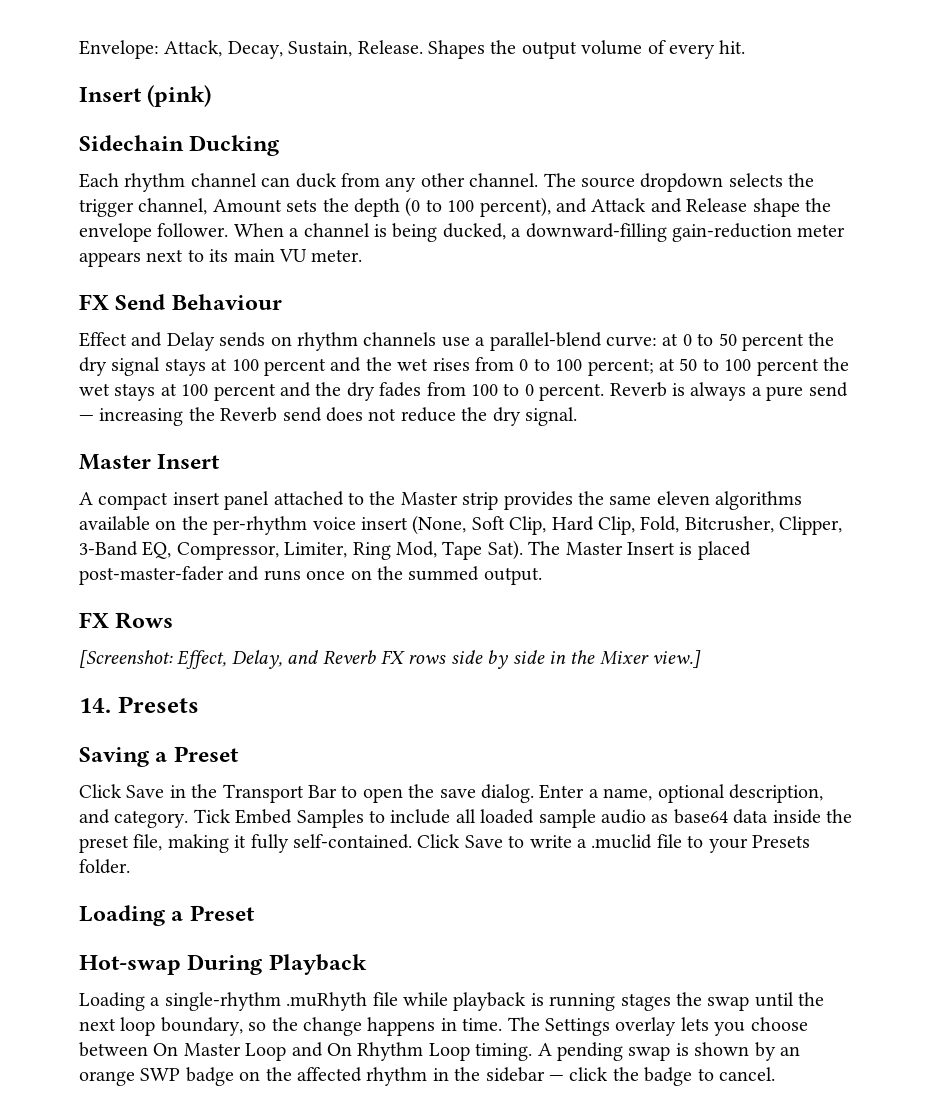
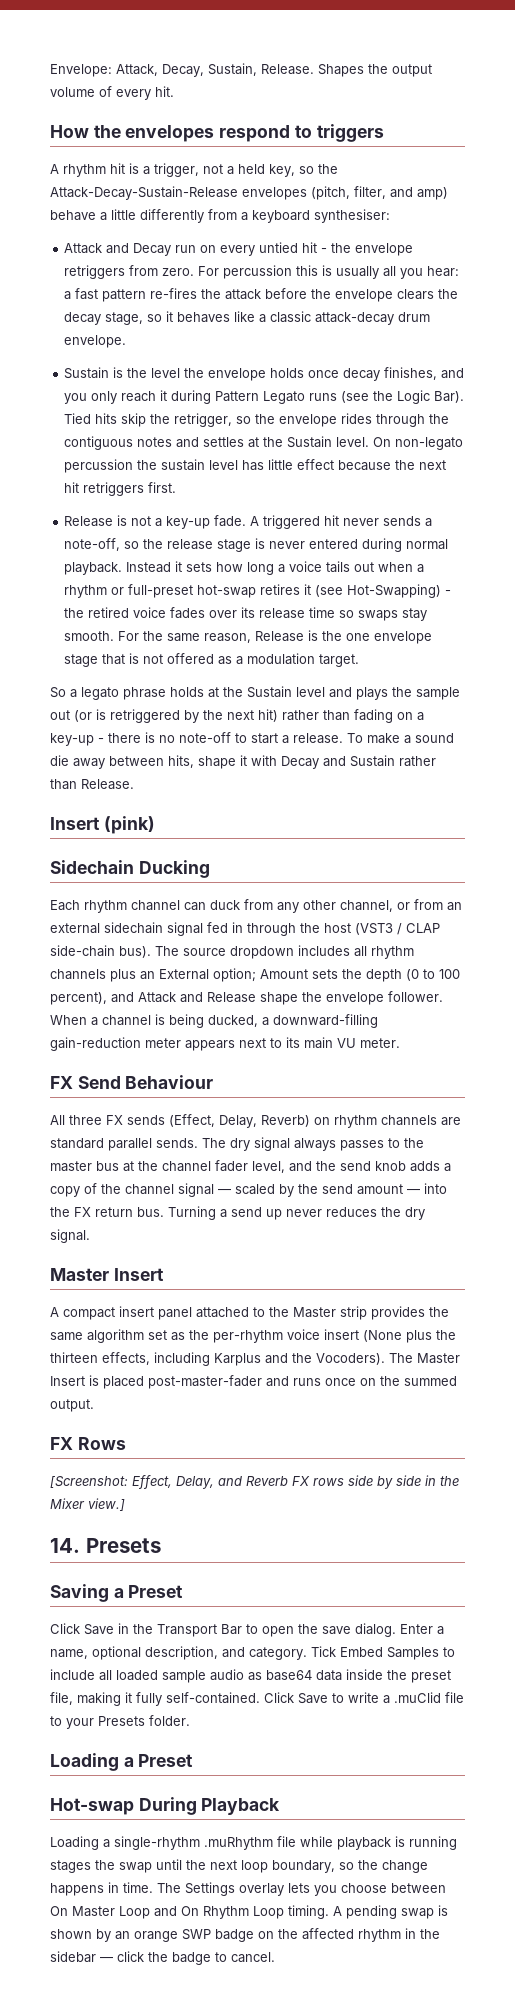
+ How the envelopes respond to triggers
+ A rhythm hit is a trigger, not a held key, so the Attack-Decay-Sustain-Release envelopes (pitch, filter, and amp) behave a little differently from a keyboard synthesiser:
+ Attack and Decay run on every untied hit - the envelope retriggers from zero. For percussion this is usually all you hear: a fast pattern re-fires the attack before the envelope clears the decay stage, so it behaves like a classic attack-decay drum envelope.
+ Sustain is the level the envelope holds once decay finishes, and you only reach it during Pattern Legato runs (see the Logic Bar). Tied hits skip the retrigger, so the envelope rides through the contiguous notes and settles at the Sustain level. On non-legato percussion the sustain level has little effect because the next hit retriggers first.
+ Release is not a key-up fade. A triggered hit never sends a note-off, so the release stage is never entered during normal playback. Instead it sets how long a voice tails out when a rhythm or full-preset hot-swap retires it (see Hot-Swapping) - the retired voice fades over its release time so swaps stay smooth. For the same reason, Release is the one envelope stage that is not offered as a modulation target.
+ So a legato phrase holds at the Sustain level and plays the sample out (or is retriggered by the next hit) rather than fading on a key-up - there is no note-off to start a release. To make a sound die away between hits, shape it with Decay and Sustain rather than Release.
- Each rhythm channel can duck from any other channel. The source dropdown selects the trigger channel, Amount sets the depth (0 to 100 percent), and Attack and Release shape the envelope follower.
+ Each rhythm channel can duck from any other channel, or from an external sidechain signal fed in through the host (VST3 / CLAP side-chain bus). The source dropdown includes all rhythm channels plus an External option; Amount sets the depth (0 to 100 percent), and Attack and Release shape the envelope follower.
- Effect and Delay sends on rhythm channels use a parallel-blend curve: at 0 to 50 percent the dry signal stays at 100 percent and the wet rises from 0 to 100 percent; at 50 to 100 percent the wet stays at 100 percent and the dry fades from 100 to 0 percent. Reverb is always a pure send — increasing the Reverb send does not reduce the dry signal.
+ All three FX sends (Effect, Delay, Reverb) on rhythm channels are standard parallel sends. The dry signal always passes to the master bus at the channel fader level, and the send knob adds a copy of the channel signal — scaled by the send amount — into the FX return bus. Turning a send up never reduces the dry signal.
- A compact insert panel attached to the Master strip provides the same eleven algorithms available on the per-rhythm voice insert (None, Soft Clip, Hard Clip, Fold, Bitcrusher, Clipper, 3-Band EQ, Compressor, Limiter, Ring Mod, Tape Sat).
+ A compact insert panel attached to the Master strip provides the same algorithm set as the per-rhythm voice insert (None plus the thirteen effects, including Karplus and the Vocoders).
- Click Save to write a .muclid file to your Presets folder.
+ Click Save to write a .muClid file to your Presets folder.
- Loading a single-rhythm .muRhyth file while playback is running stages the swap until the next loop boundary, so the change happens in time.
+ Loading a single-rhythm .muRhythm file while playback is running stages the swap until the next loop boundary, so the change happens in time.

